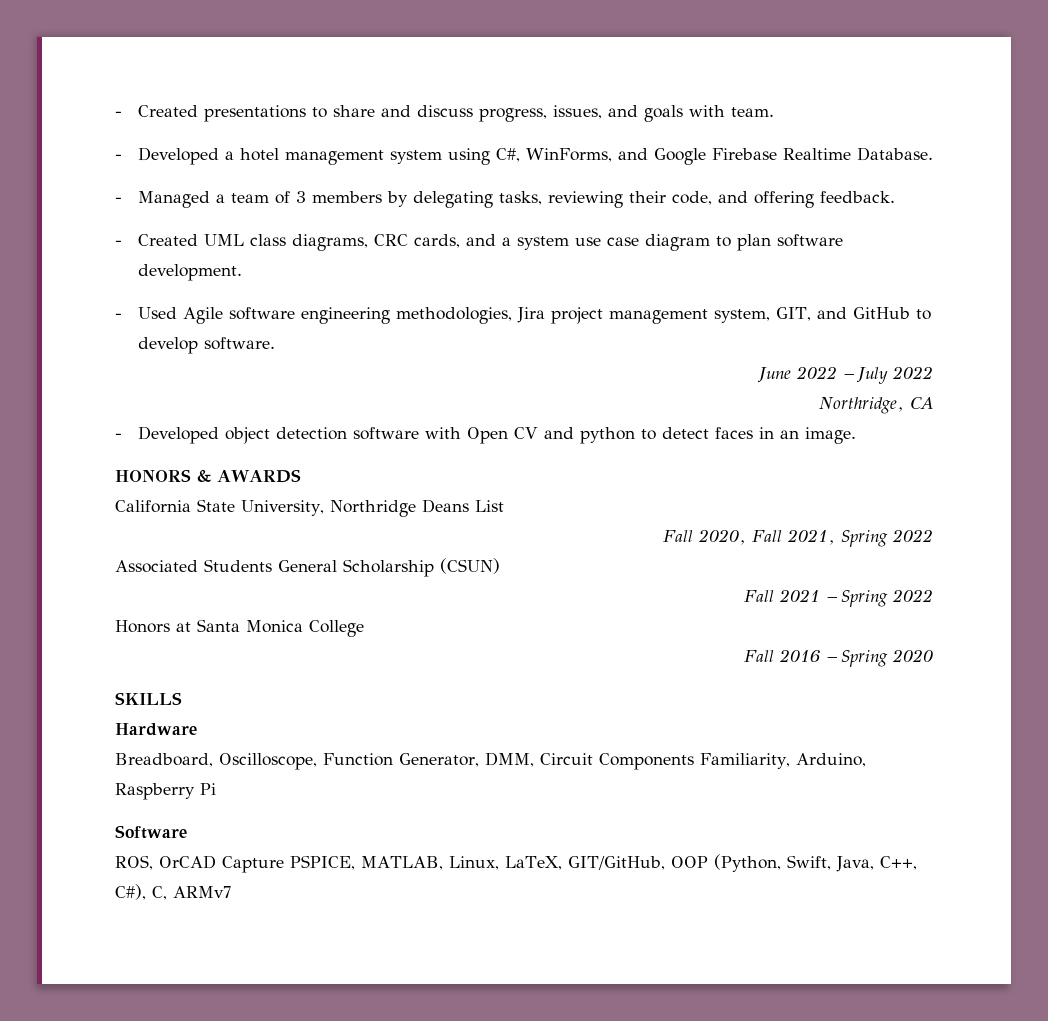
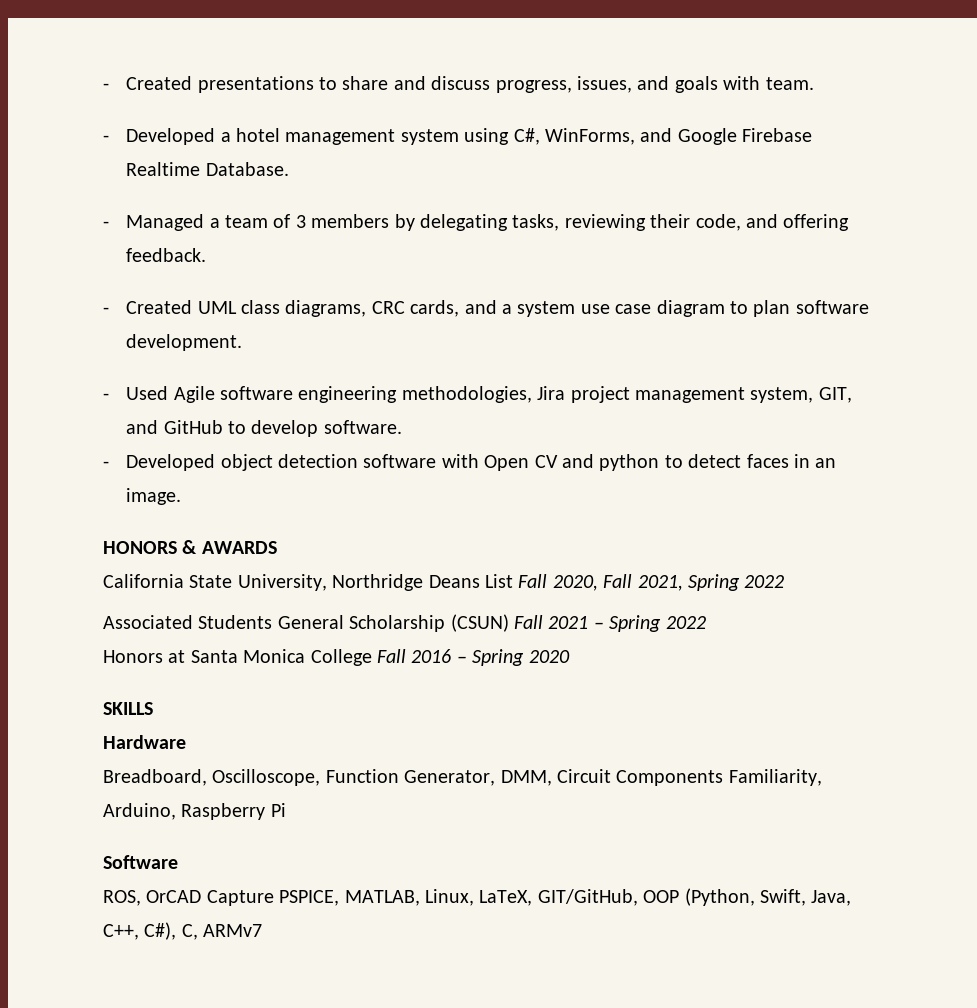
- June 2022 – July 2022
- Northridge, CA
- California State University, Northridge Deans List
- Fall 2020, Fall 2021, Spring 2022
+ California State University, Northridge Deans List Fall 2020, Fall 2021, Spring 2022
- Associated Students General Scholarship (CSUN)
- Fall 2021 – Spring 2022
+ Associated Students General Scholarship (CSUN) Fall 2021 – Spring 2022
- Honors at Santa Monica College
- Fall 2016 – Spring 2020
+ Honors at Santa Monica College Fall 2016 – Spring 2020

